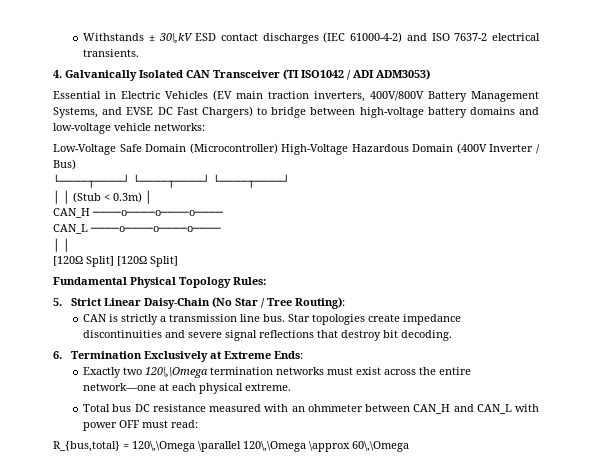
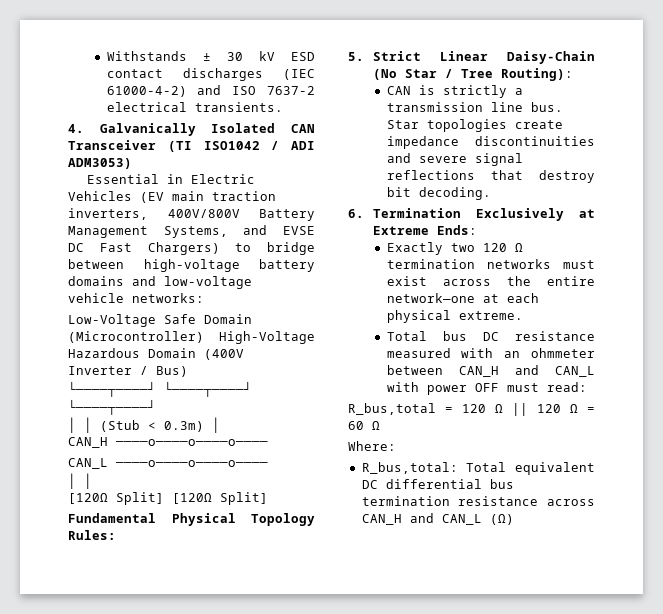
- Withstands ± 30\,kV ESD contact discharges (IEC 61000-4-2) and ISO 7637-2 electrical transients.
+ Withstands ± 30 kV ESD contact discharges (IEC 61000-4-2) and ISO 7637-2 electrical transients.
- Exactly two 120\,\Omega termination networks must exist across the entire network—one at each physical extreme.
+ Exactly two 120 Ω termination networks must exist across the entire network—one at each physical extreme.
- R_{bus,total} = 120\,\Omega \parallel 120\,\Omega \approx 60\,\Omega
+ R_bus,total = 120 Ω || 120 Ω = 60 Ω
+ Where:
+ R_bus,total: Total equivalent DC differential bus termination resistance across CAN_H and CAN_L (Ω)

